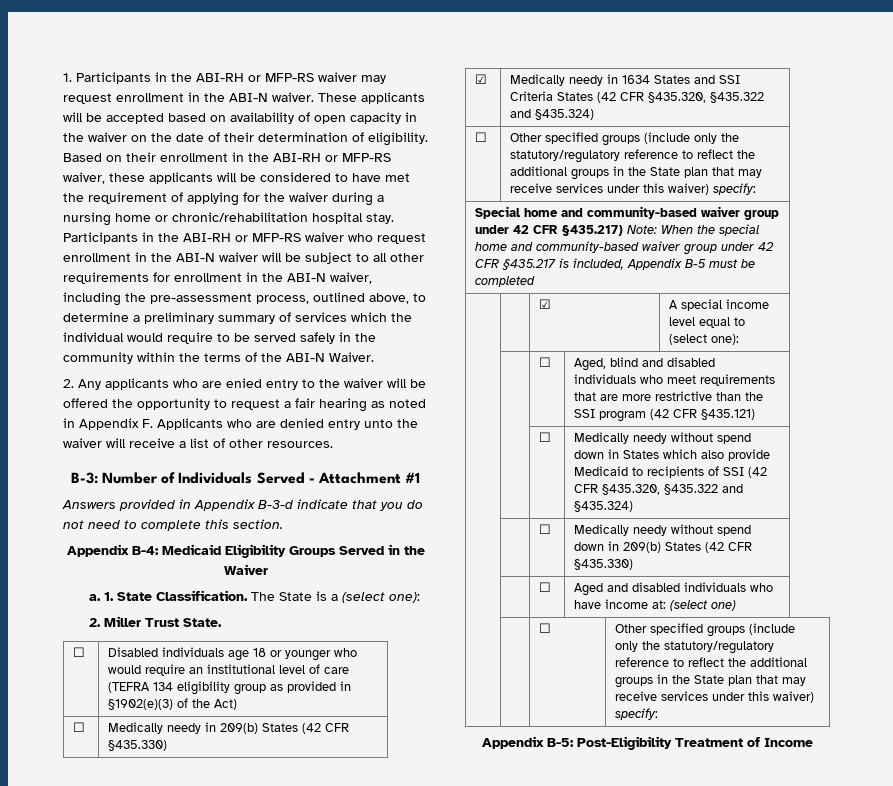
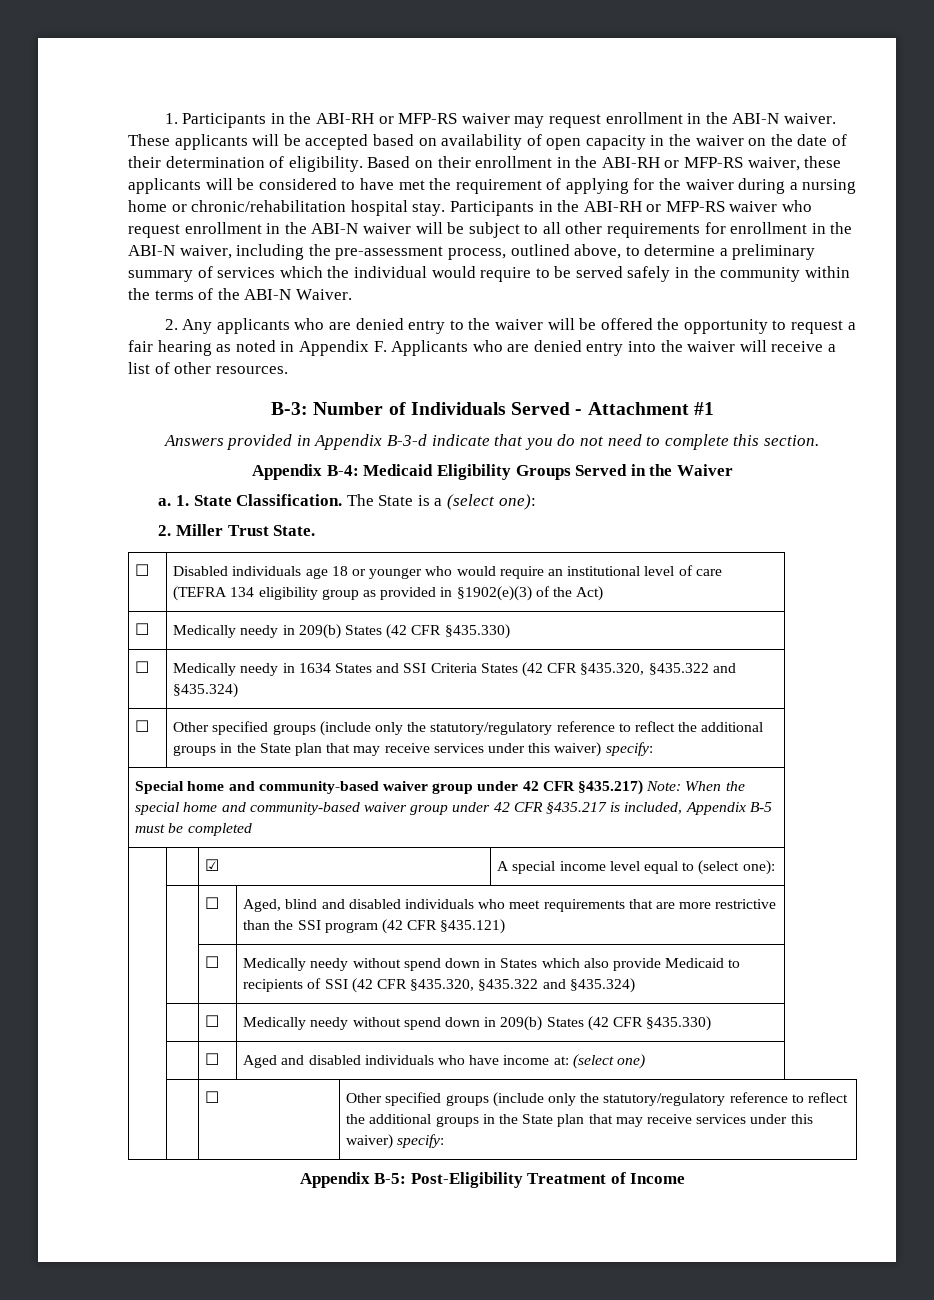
- 2. Any applicants who are enied entry to the waiver will be offered the opportunity to request a fair hearing as noted in Appendix F. Applicants who are denied entry unto the waiver will receive a list of other resources.
+ 2. Any applicants who are denied entry to the waiver will be offered the opportunity to request a fair hearing as noted in Appendix F. Applicants who are denied entry into the waiver will receive a list of other resources.
- ☑ | Medically needy in 1634 States and SSI Criteria States (42 CFR §435.320, §435.322 and §435.324)
+ ☐ | Medically needy in 1634 States and SSI Criteria States (42 CFR §435.320, §435.322 and §435.324)

